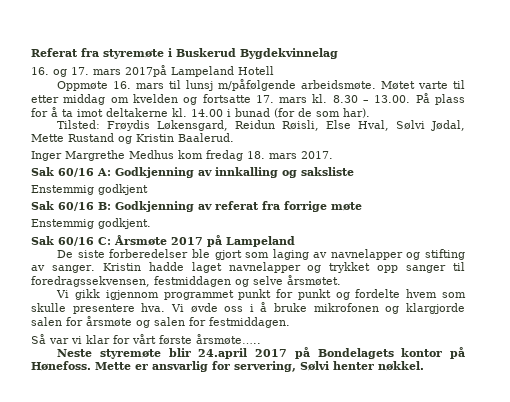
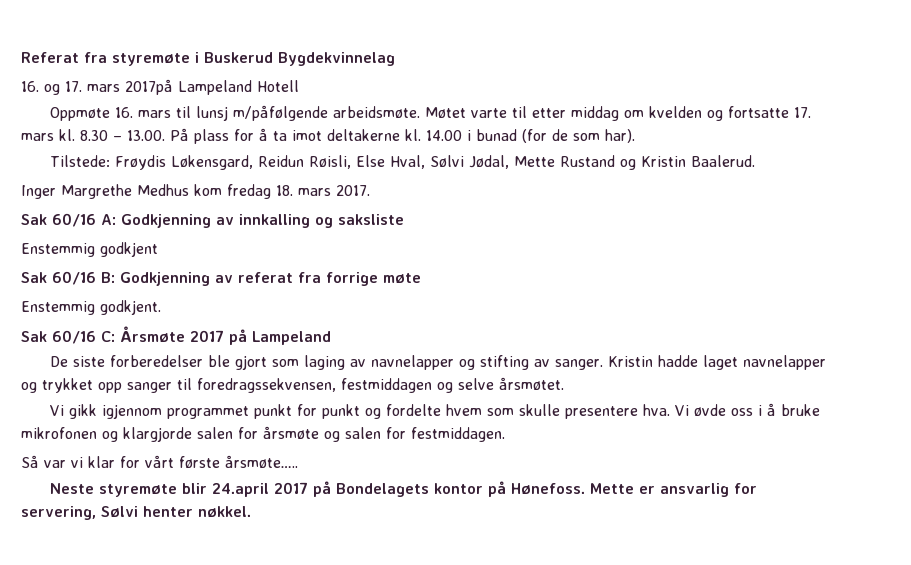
- Tilsted: Frøydis Løkensgard, Reidun Røisli, Else Hval, Sølvi Jødal, Mette Rustand og Kristin Baalerud.
+ Tilstede: Frøydis Løkensgard, Reidun Røisli, Else Hval, Sølvi Jødal, Mette Rustand og Kristin Baalerud.

